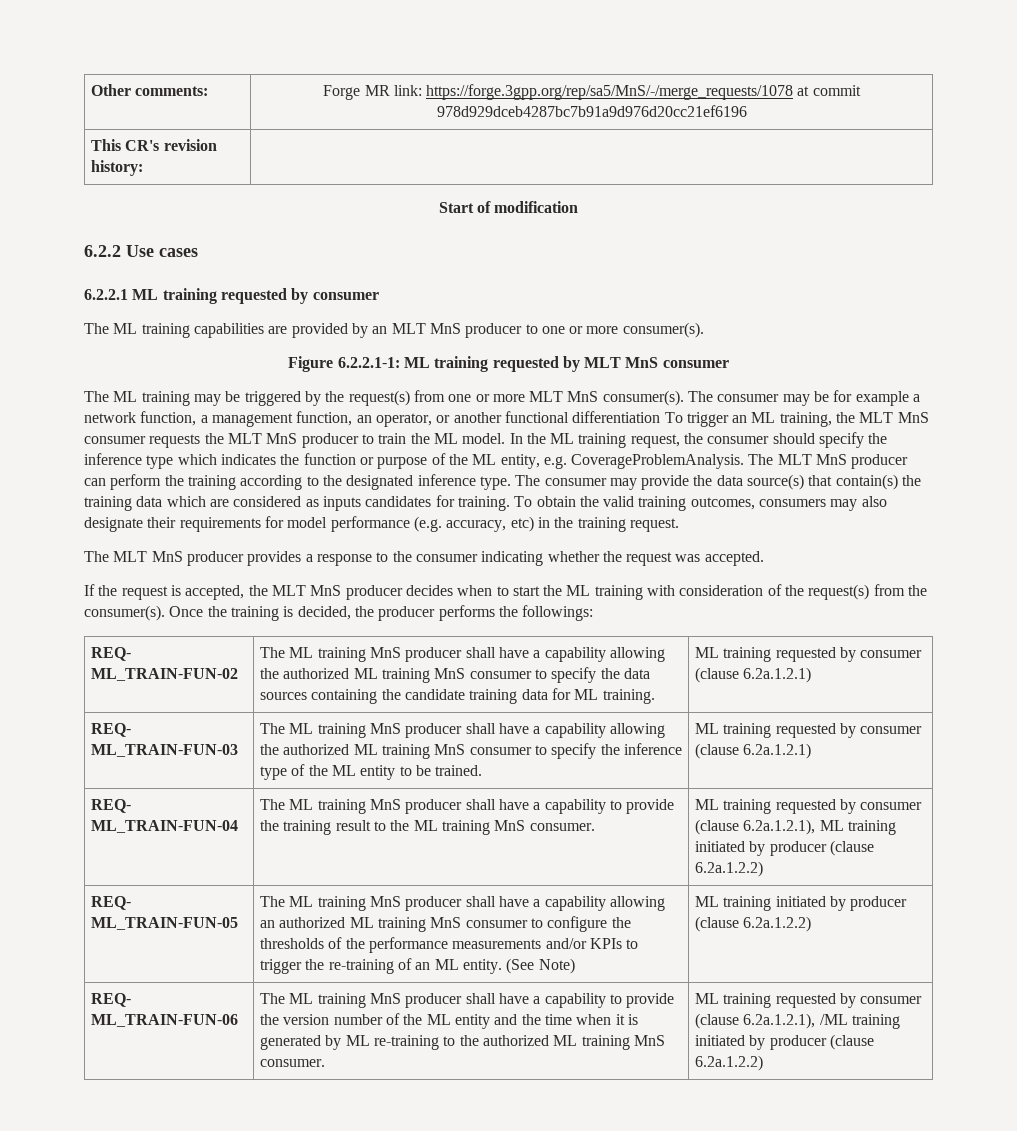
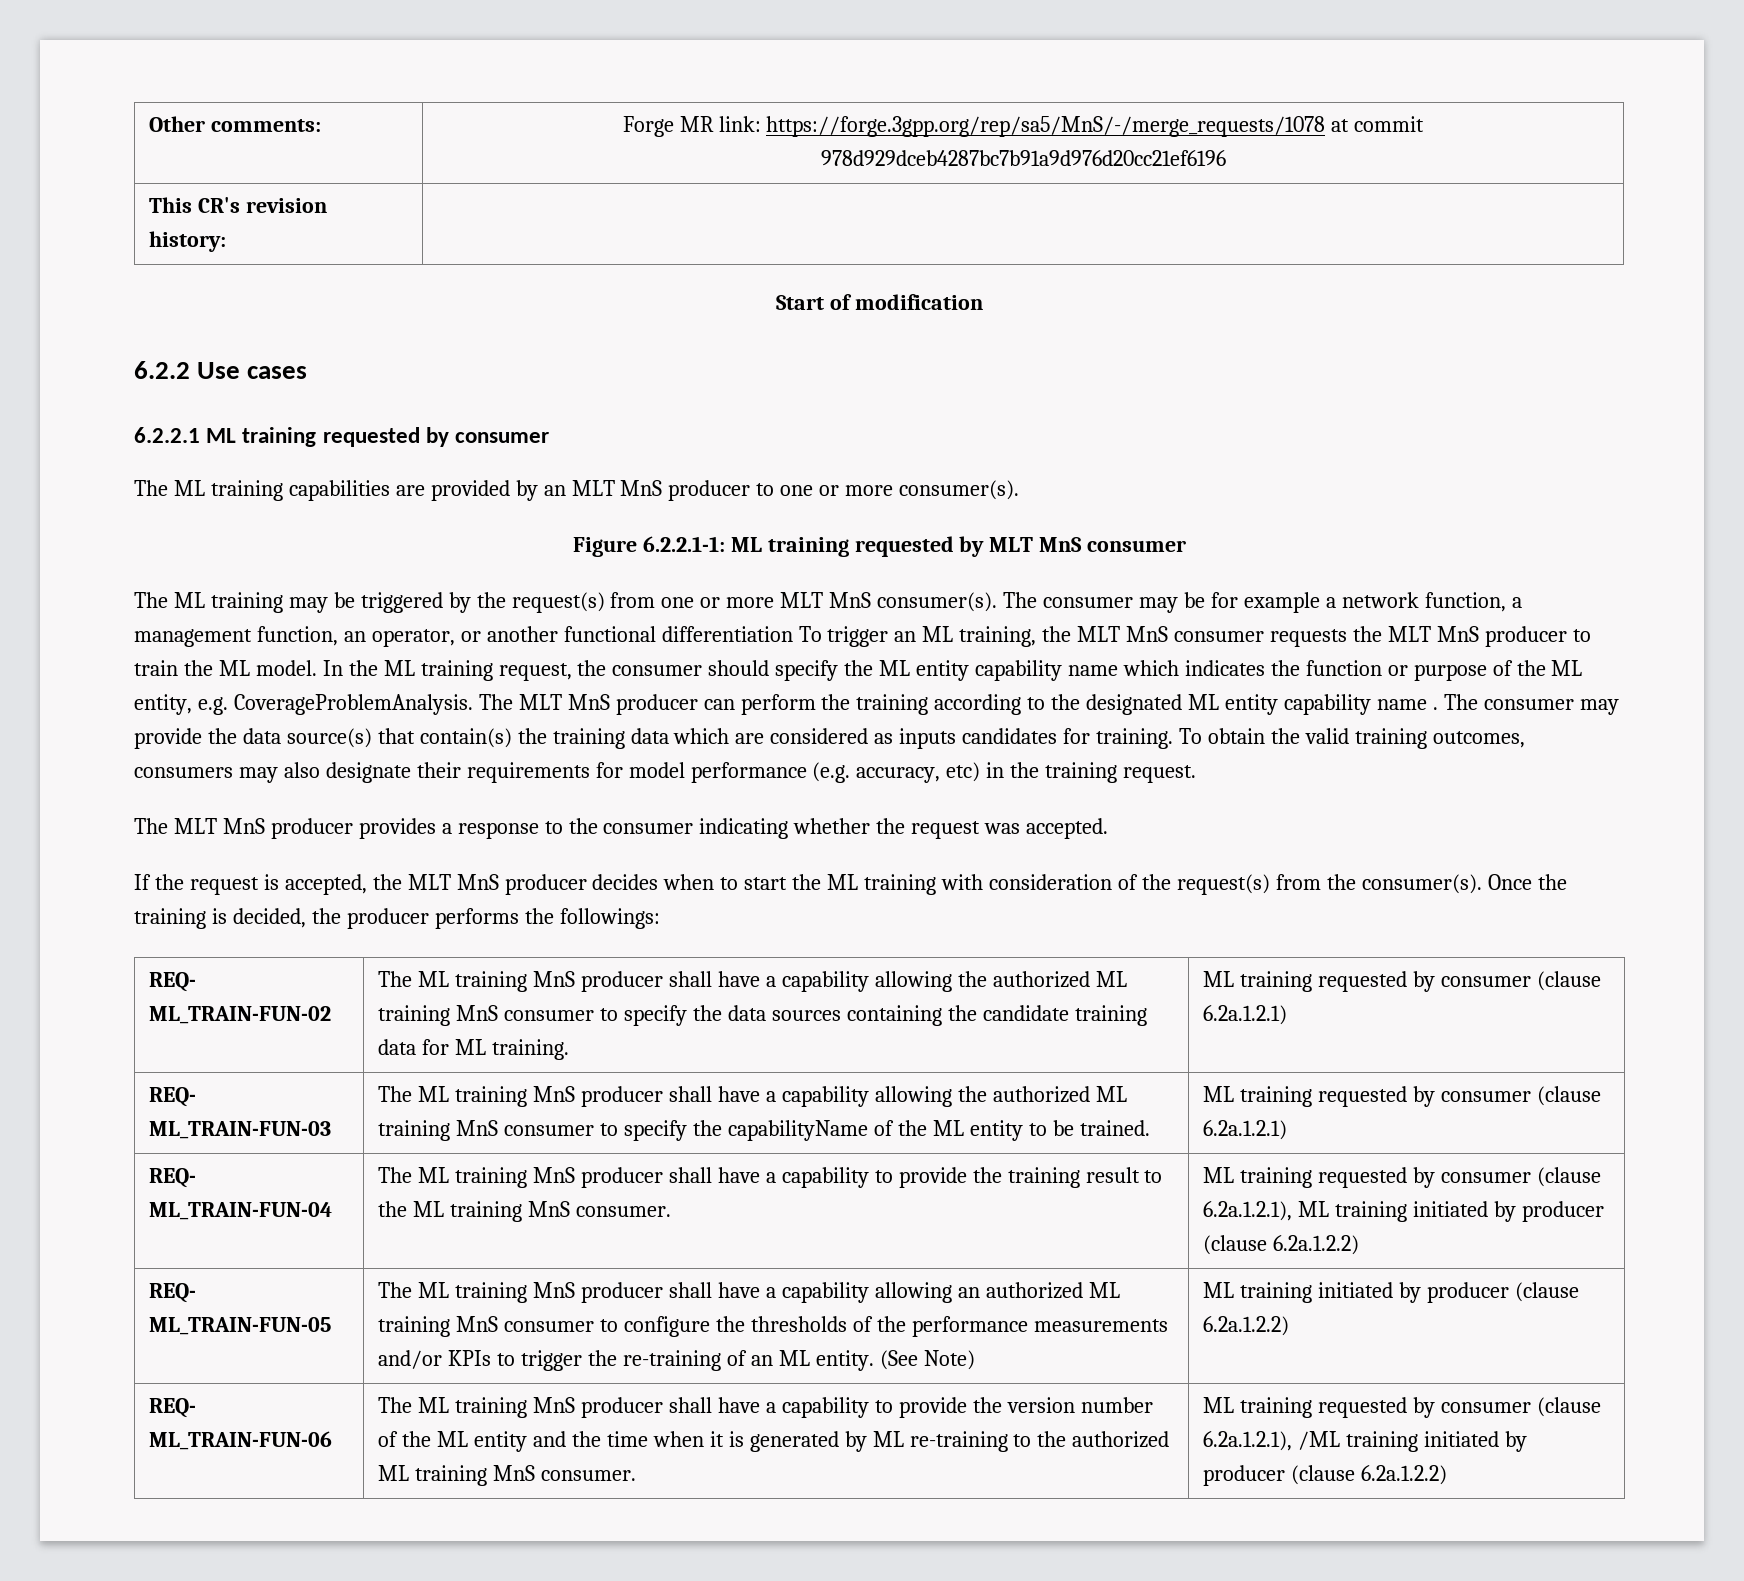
- In the ML training request, the consumer should specify the inference type which indicates the function or purpose of the ML entity, e.g. CoverageProblemAnalysis.
+ In the ML training request, the consumer should specify the ML entity capability name which indicates the function or purpose of the ML entity, e.g. CoverageProblemAnalysis.
- The MLT MnS producer can perform the training according to the designated inference type.
+ The MLT MnS producer can perform the training according to the designated ML entity capability name .
- REQ- ML_TRAIN-FUN-03 | The ML training MnS producer shall have a capability allowing the authorized ML training MnS consumer to specify the inference type of the ML entity to be trained. | ML training requested by consumer (clause 6.2a.1.2.1)
+ REQ- ML_TRAIN-FUN-03 | The ML training MnS producer shall have a capability allowing the authorized ML training MnS consumer to specify the capabilityName of the ML entity to be trained. | ML training requested by consumer (clause 6.2a.1.2.1)

